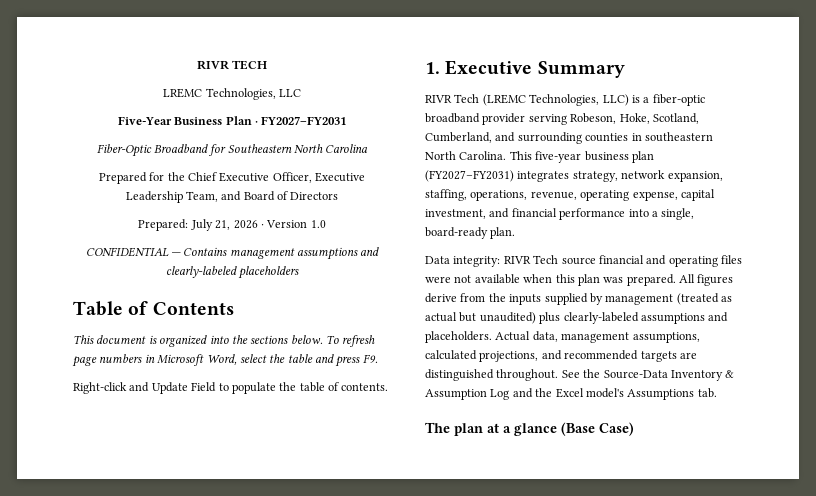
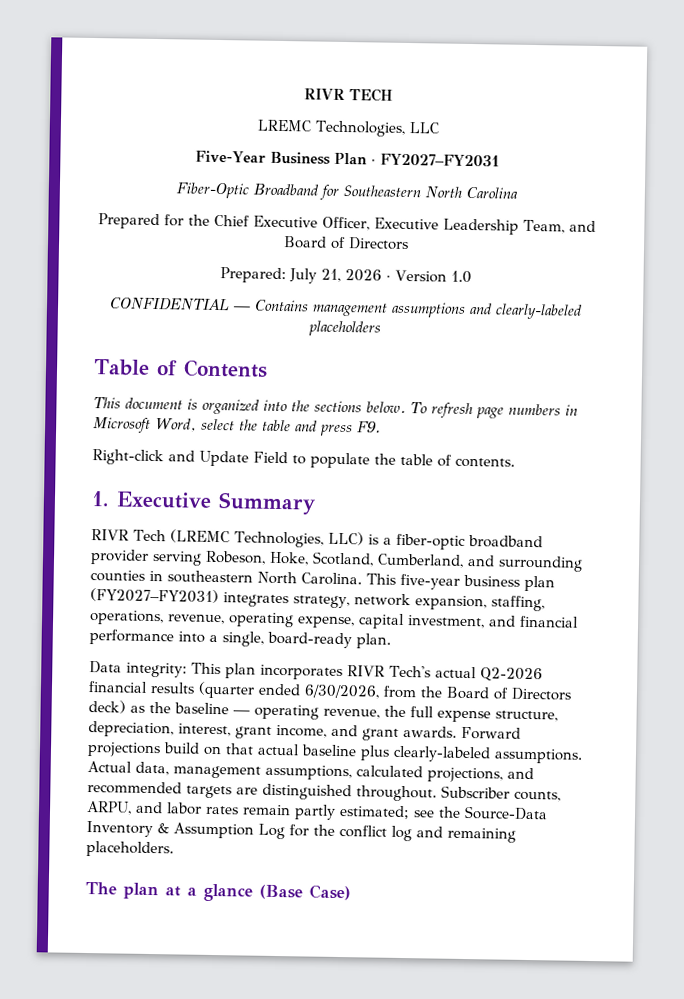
- Data integrity: RIVR Tech source financial and operating files were not available when this plan was prepared. All figures derive from the inputs supplied by management (treated as actual but unaudited) plus clearly-labeled assumptions and placeholders.
+ Data integrity: This plan incorporates RIVR Tech's actual Q2-2026 financial results (quarter ended 6/30/2026, from the Board of Directors deck) as the baseline — operating revenue, the full expense structure, depreciation, interest, grant income, and grant awards. Forward projections build on that actual baseline plus clearly-labeled assumptions.
- See the Source-Data Inventory & Assumption Log and the Excel model's Assumptions tab.
+ Subscriber counts, ARPU, and labor rates remain partly estimated; see the Source-Data Inventory & Assumption Log for the conflict log and remaining placeholders.

